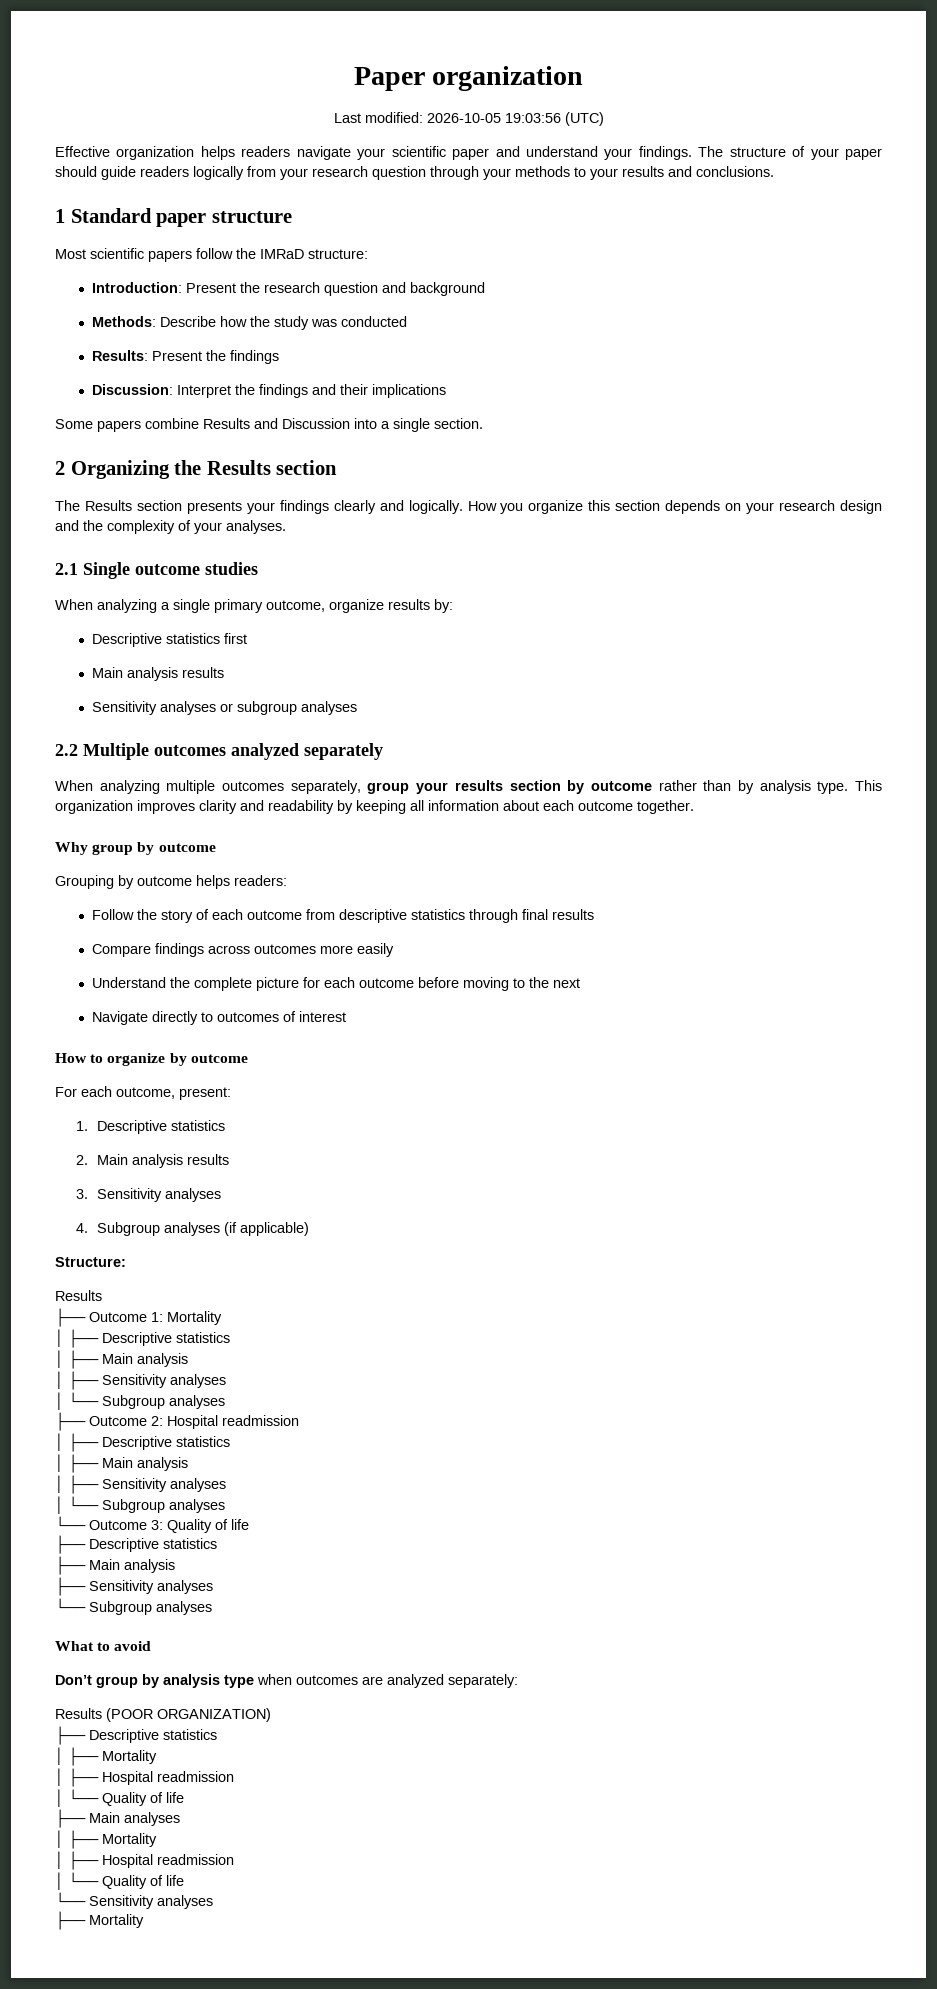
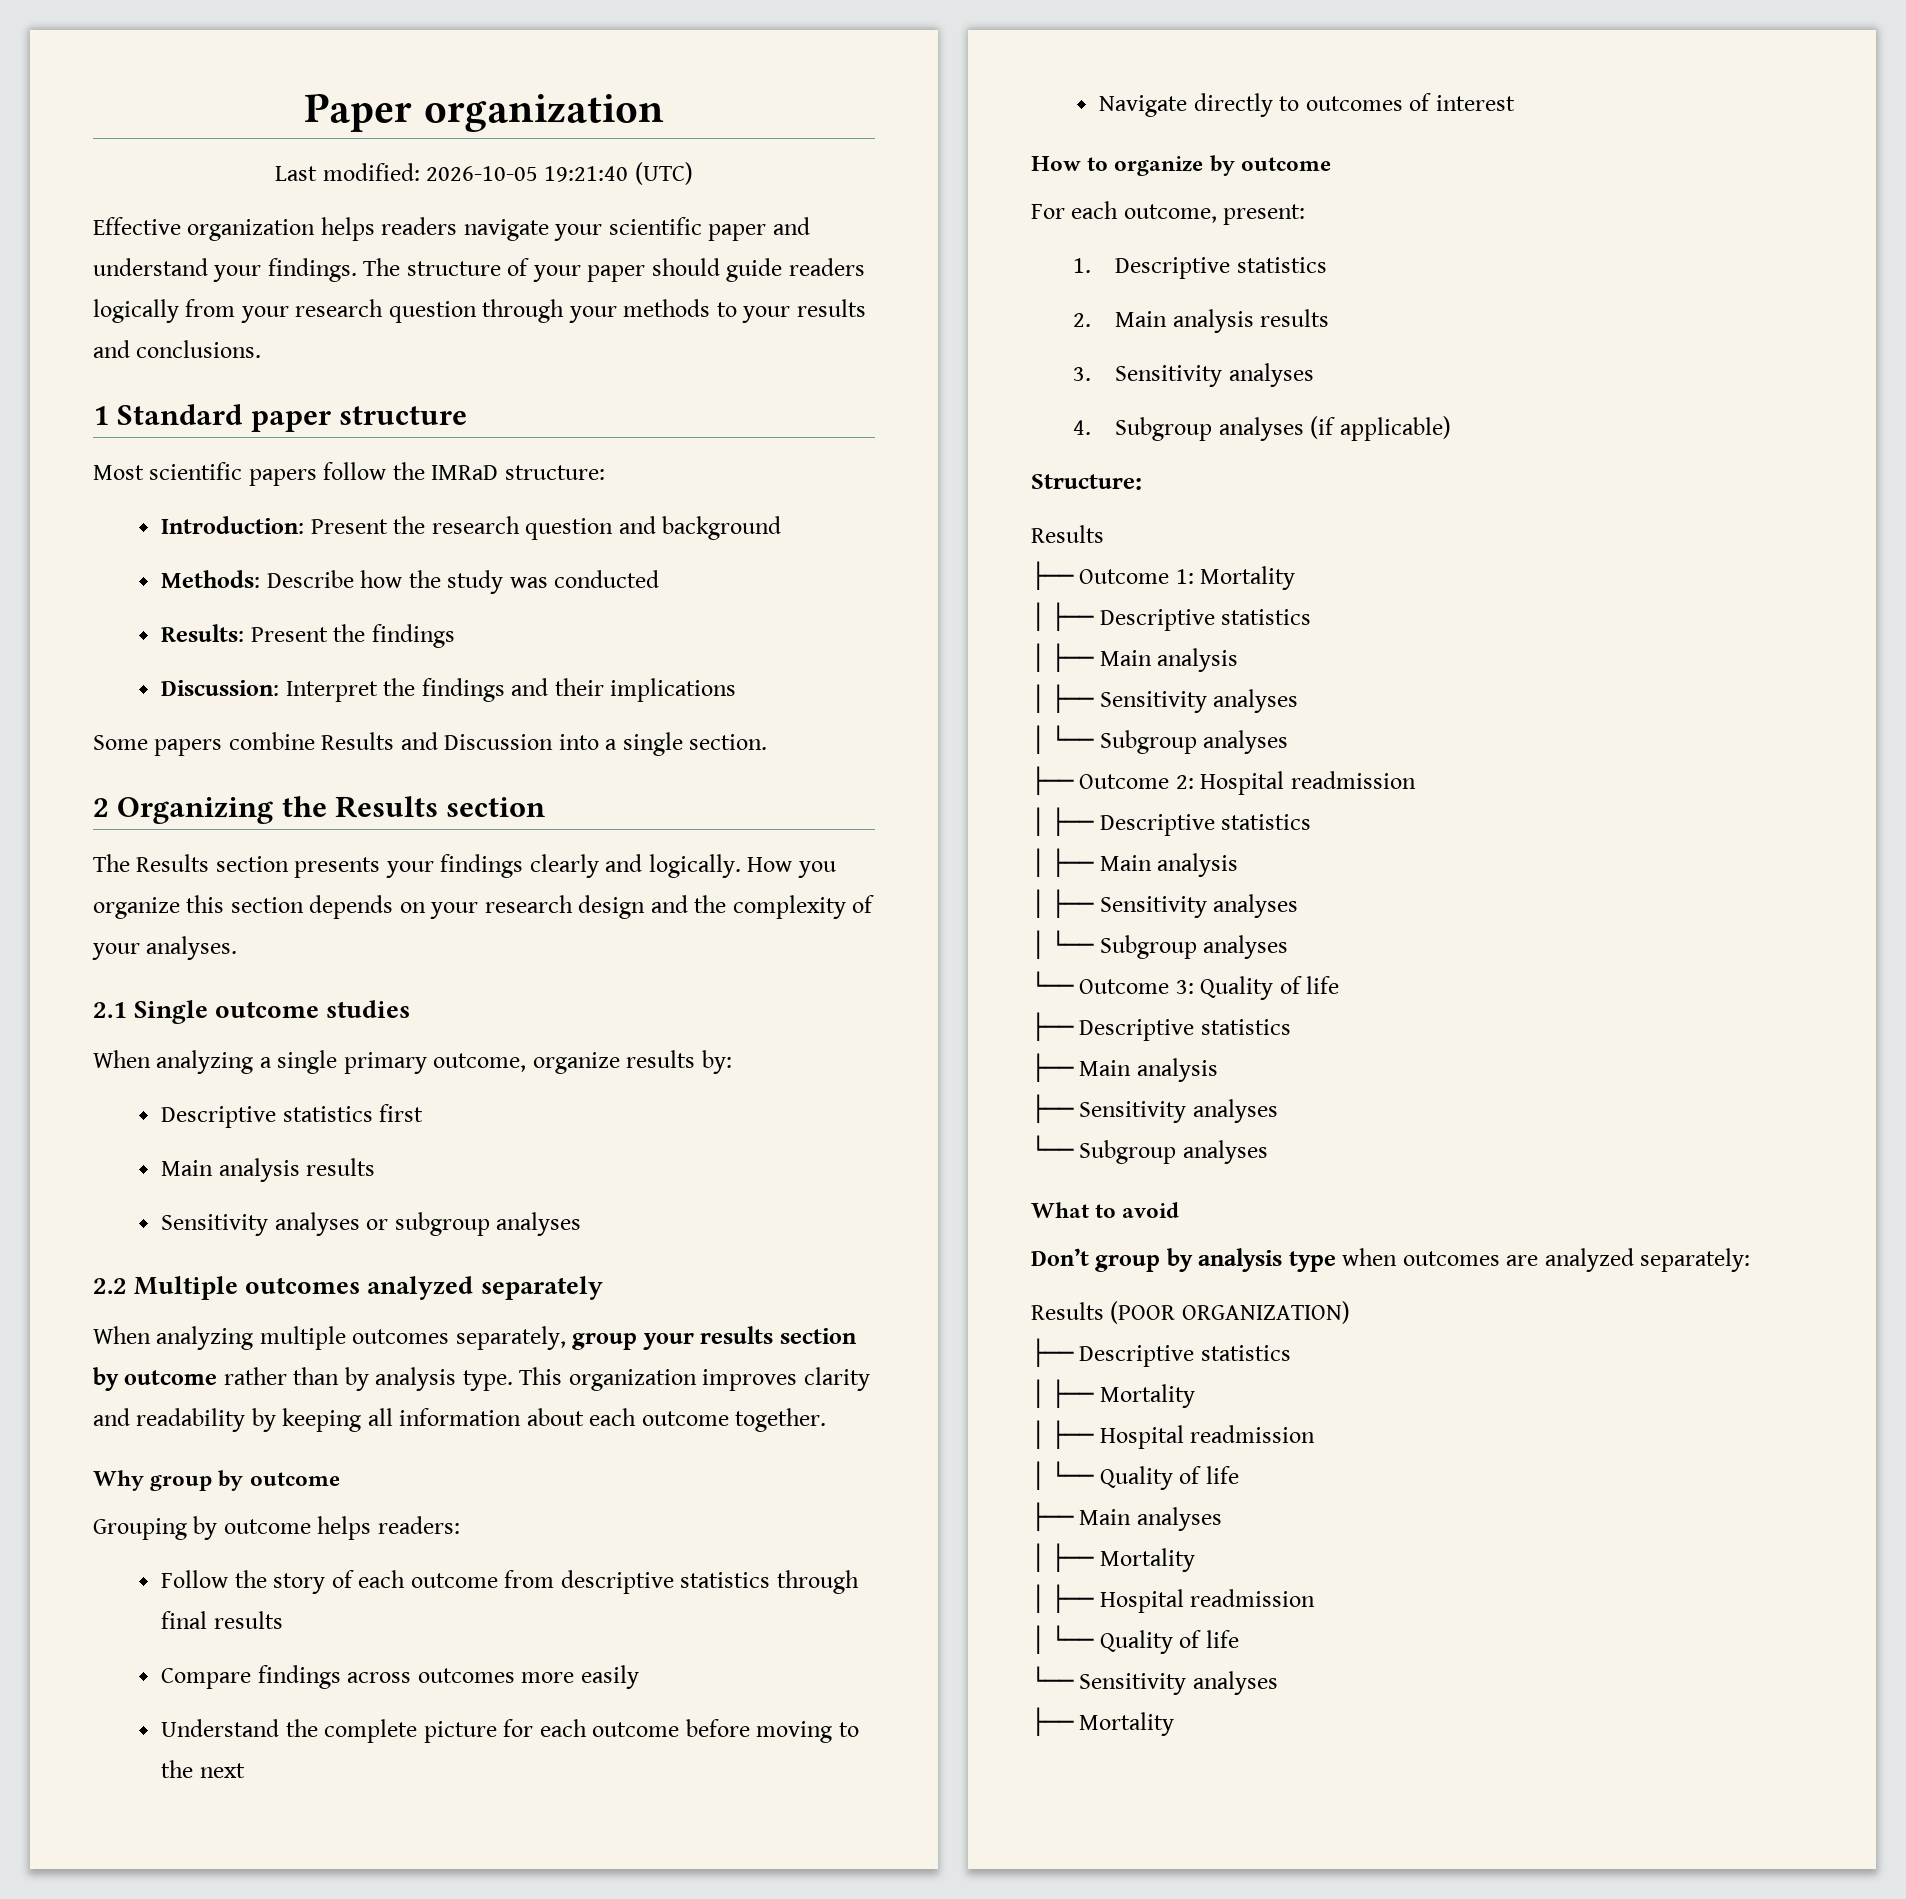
- Last modified: 2026-10-05 19:03:56 (UTC)
+ Last modified: 2026-10-05 19:21:40 (UTC)

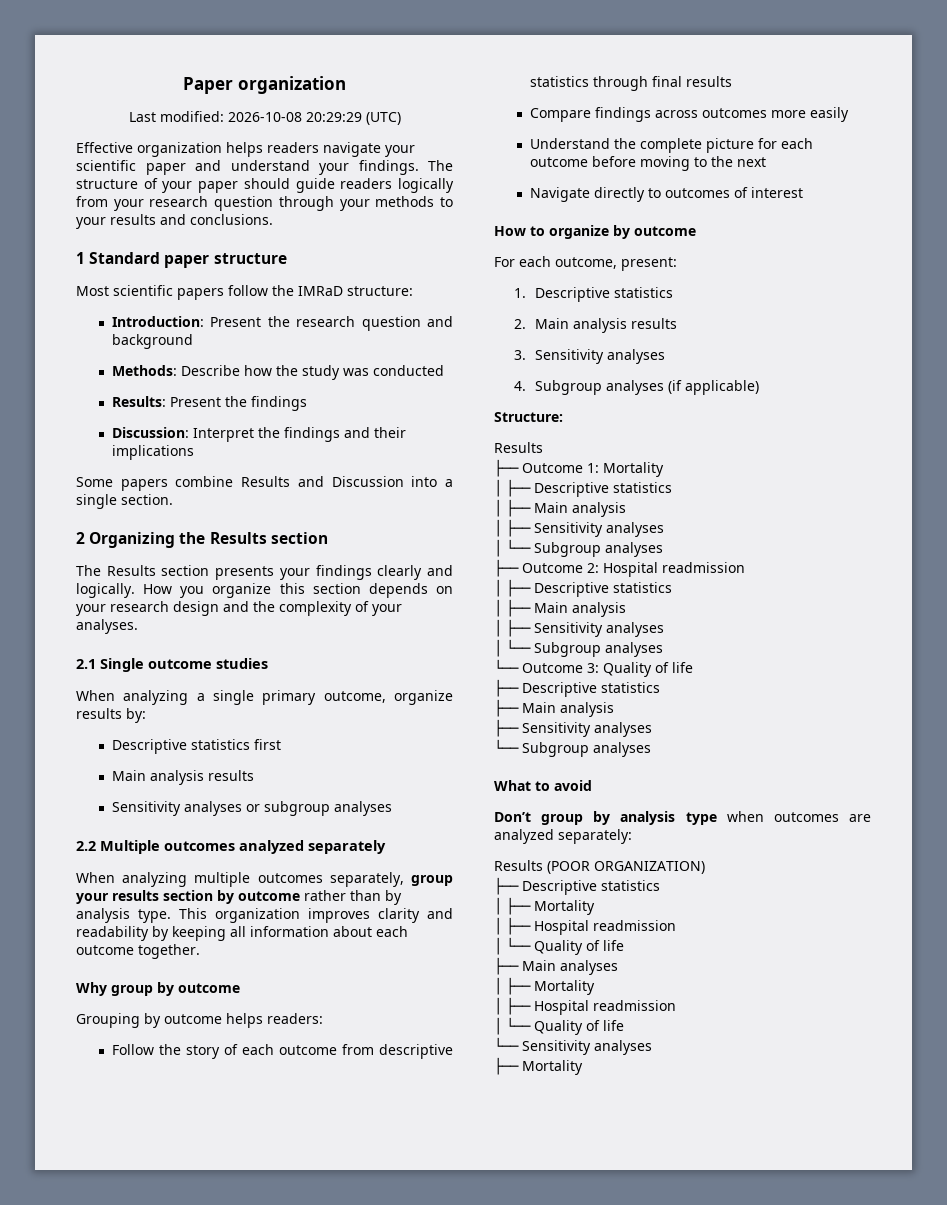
- Last modified: 2026-10-05 19:21:40 (UTC)
+ Last modified: 2026-10-08 20:29:29 (UTC)

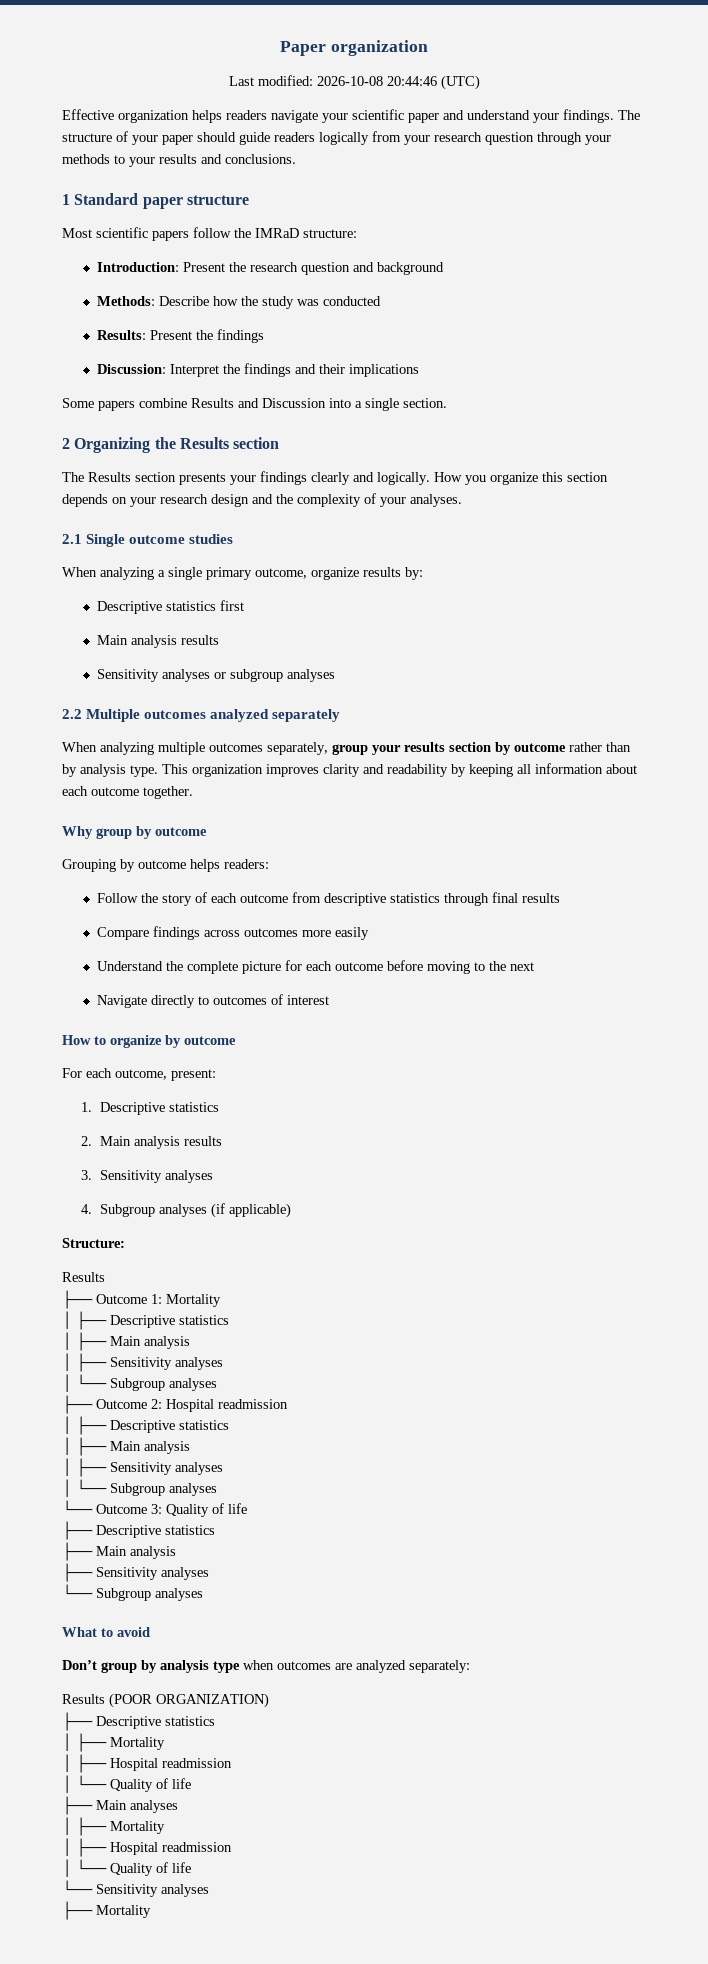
- Last modified: 2026-10-08 20:29:29 (UTC)
+ Last modified: 2026-10-08 20:44:46 (UTC)

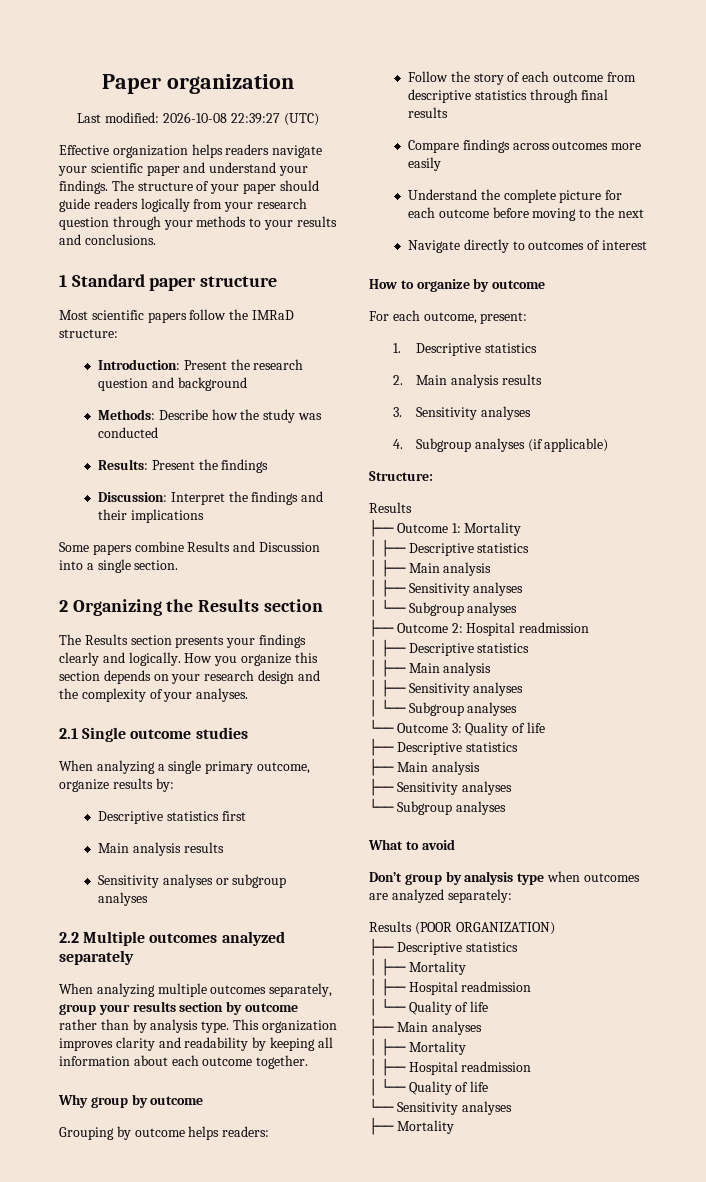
- Last modified: 2026-10-08 20:44:46 (UTC)
+ Last modified: 2026-10-08 22:39:27 (UTC)

